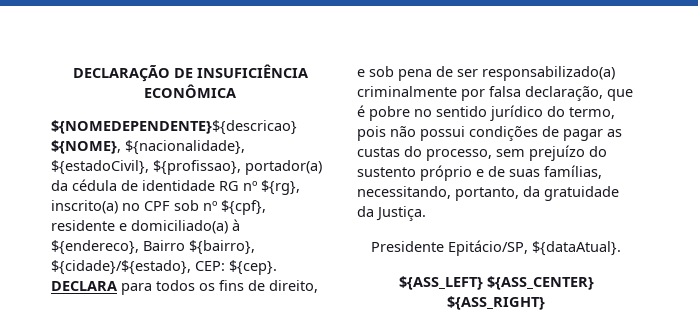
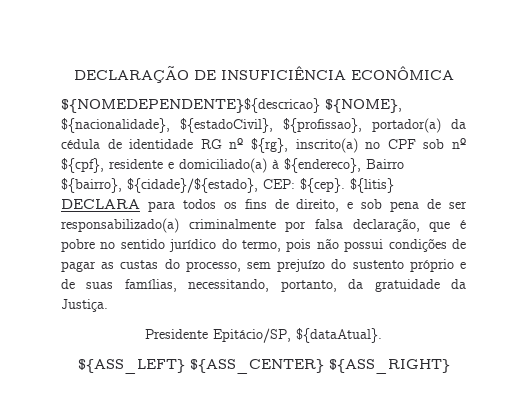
- DECLARA para todos os fins de direito, e sob pena de ser responsabilizado(a) criminalmente por falsa declaração, que é pobre no sentido jurídico do termo, pois não possui condições de pagar as custas do processo, sem prejuízo do sustento próprio e de suas famílias, necessitando, portanto, da gratuidade da Justiça.
+ ${litis} DECLARA para todos os fins de direito, e sob pena de ser responsabilizado(a) criminalmente por falsa declaração, que é pobre no sentido jurídico do termo, pois não possui condições de pagar as custas do processo, sem prejuízo do sustento próprio e de suas famílias, necessitando, portanto, da gratuidade da Justiça.

